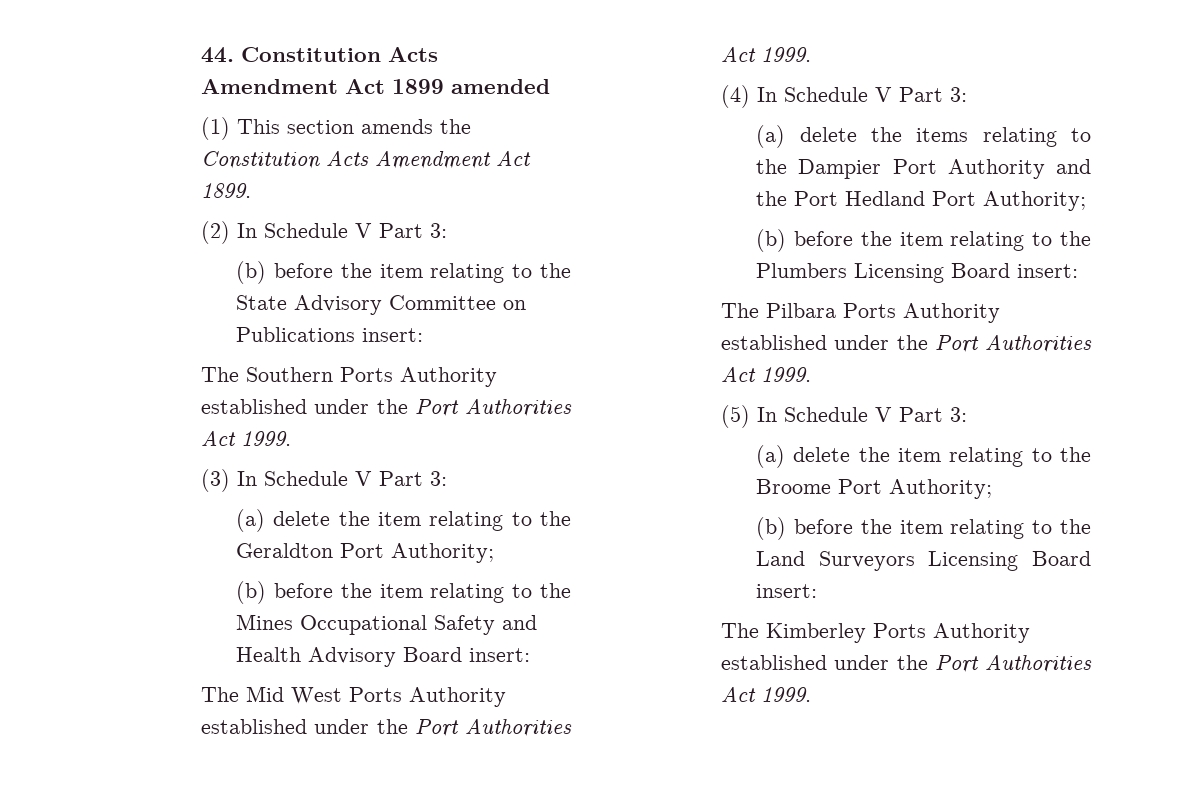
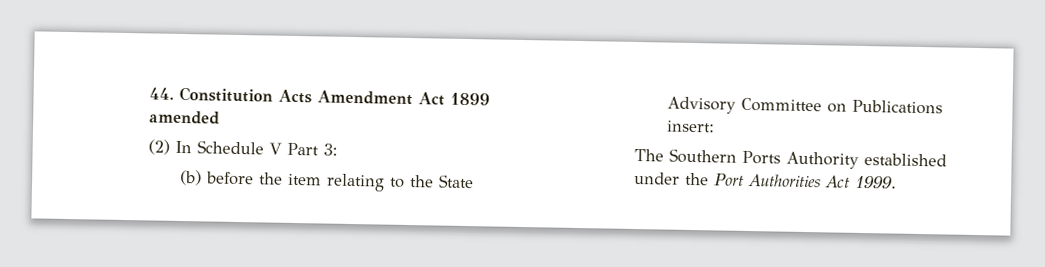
- (1) This section amends the Constitution Acts Amendment Act 1899.
- (3) In Schedule V Part 3:
- (a) delete the item relating to the Geraldton Port Authority;
- (b) before the item relating to the Mines Occupational Safety and Health Advisory Board insert:
- The Mid West Ports Authority established under the Port Authorities Act 1999.
- (4) In Schedule V Part 3:
- (a) delete the items relating to the Dampier Port Authority and the Port Hedland Port Authority;
- (b) before the item relating to the Plumbers Licensing Board insert:
- The Pilbara Ports Authority established under the Port Authorities Act 1999.
- (5) In Schedule V Part 3:
- (a) delete the item relating to the Broome Port Authority;
- (b) before the item relating to the Land Surveyors Licensing Board insert:
- The Kimberley Ports Authority established under the Port Authorities Act 1999.

